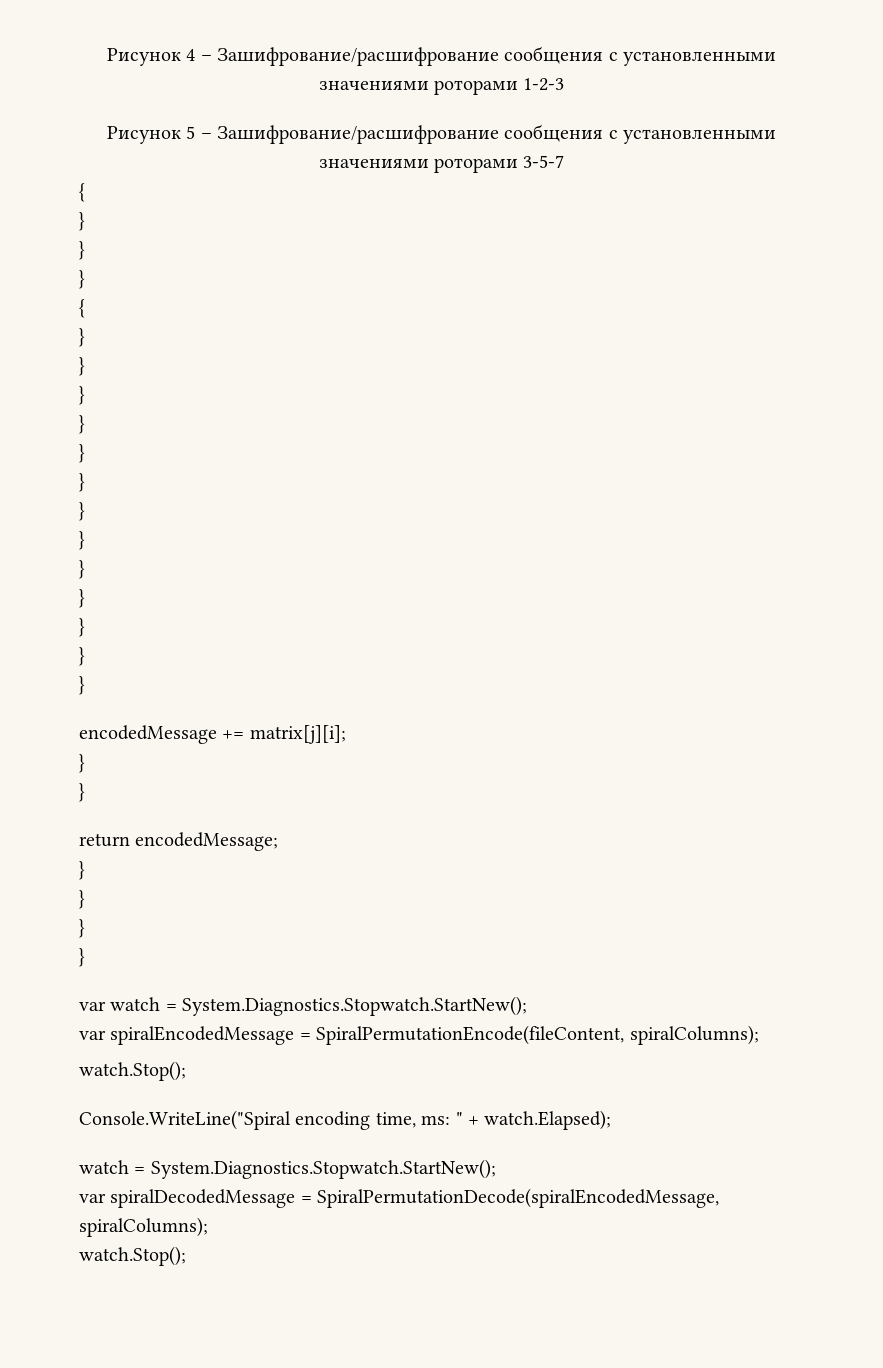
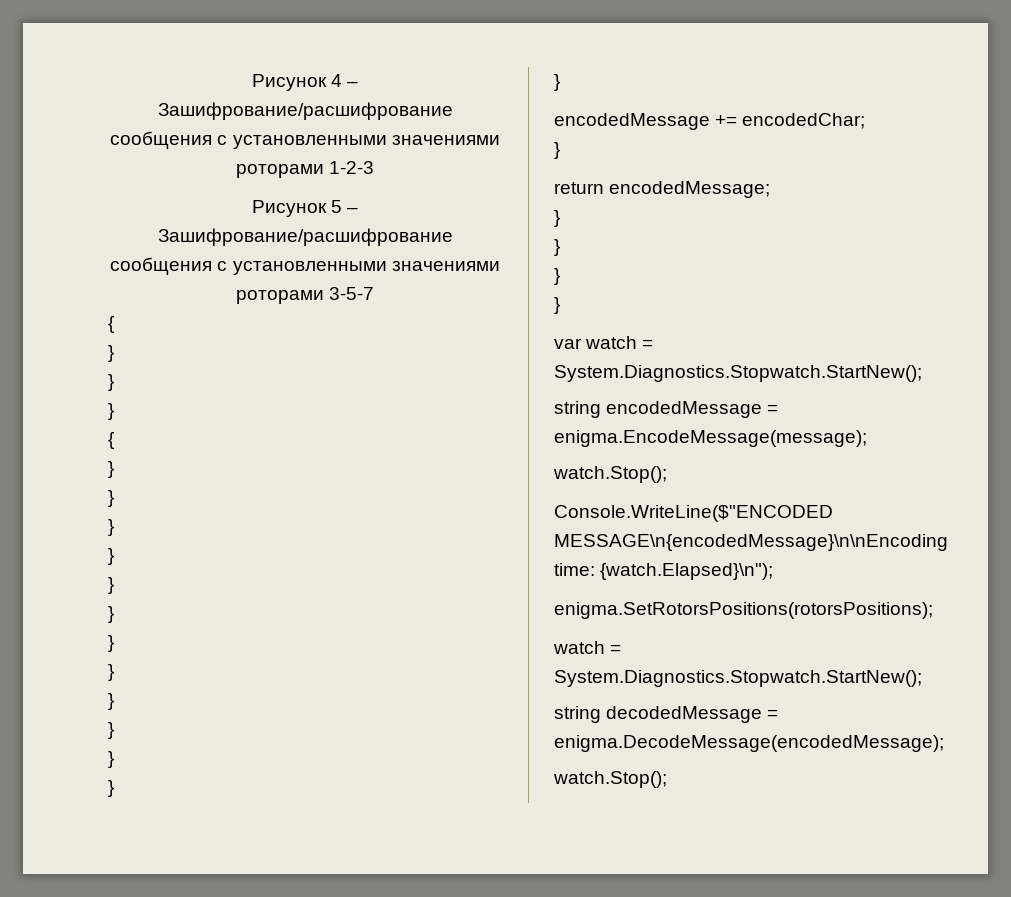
- encodedMessage += matrix[j][i];
- }
+ encodedMessage += encodedChar;
- var spiralEncodedMessage = SpiralPermutationEncode(fileContent, spiralColumns);
+ string encodedMessage = enigma.EncodeMessage(message);
  watch.Stop();
- Console.WriteLine("Spiral encoding time, ms: " + watch.Elapsed);
+ Console.WriteLine($"ENCODED MESSAGE\n{encodedMessage}\n\nEncoding time: {watch.Elapsed}\n");
+ enigma.SetRotorsPositions(rotorsPositions);
  watch = System.Diagnostics.Stopwatch.StartNew();
- var spiralDecodedMessage = SpiralPermutationDecode(spiralEncodedMessage, spiralColumns);
+ string decodedMessage = enigma.DecodeMessage(encodedMessage);

